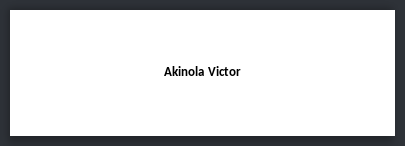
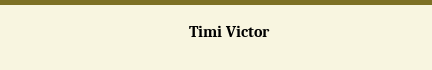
- Akinola Victor
+ Timi Victor

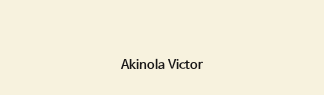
- Timi Victor
+ Akinola Victor

